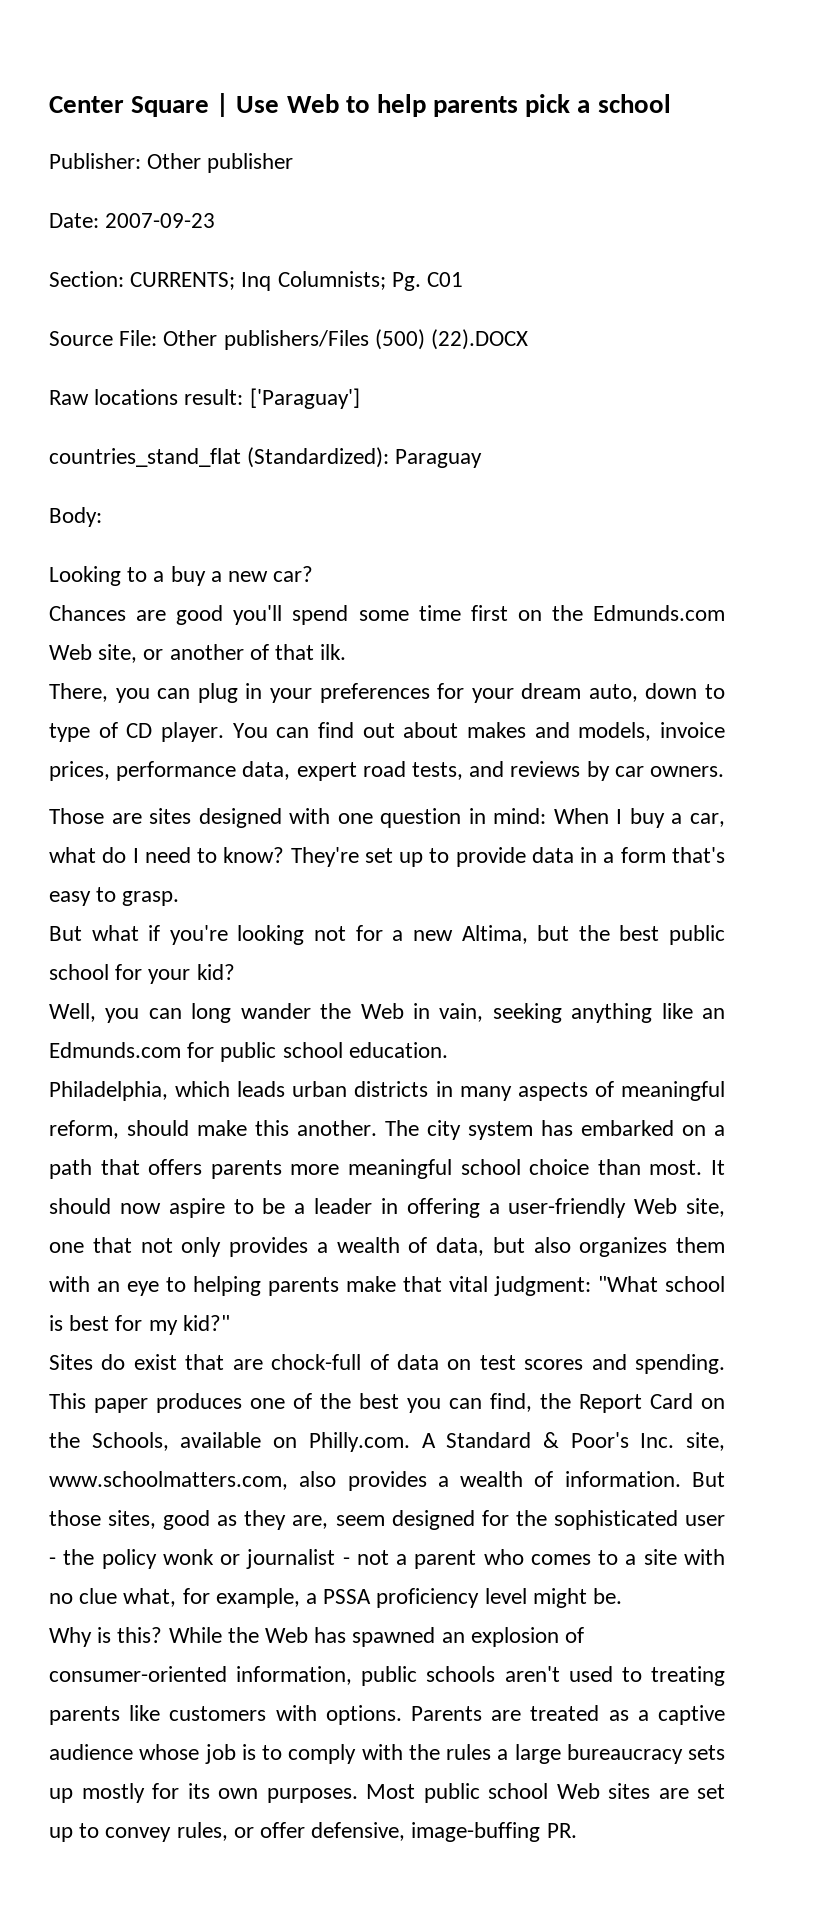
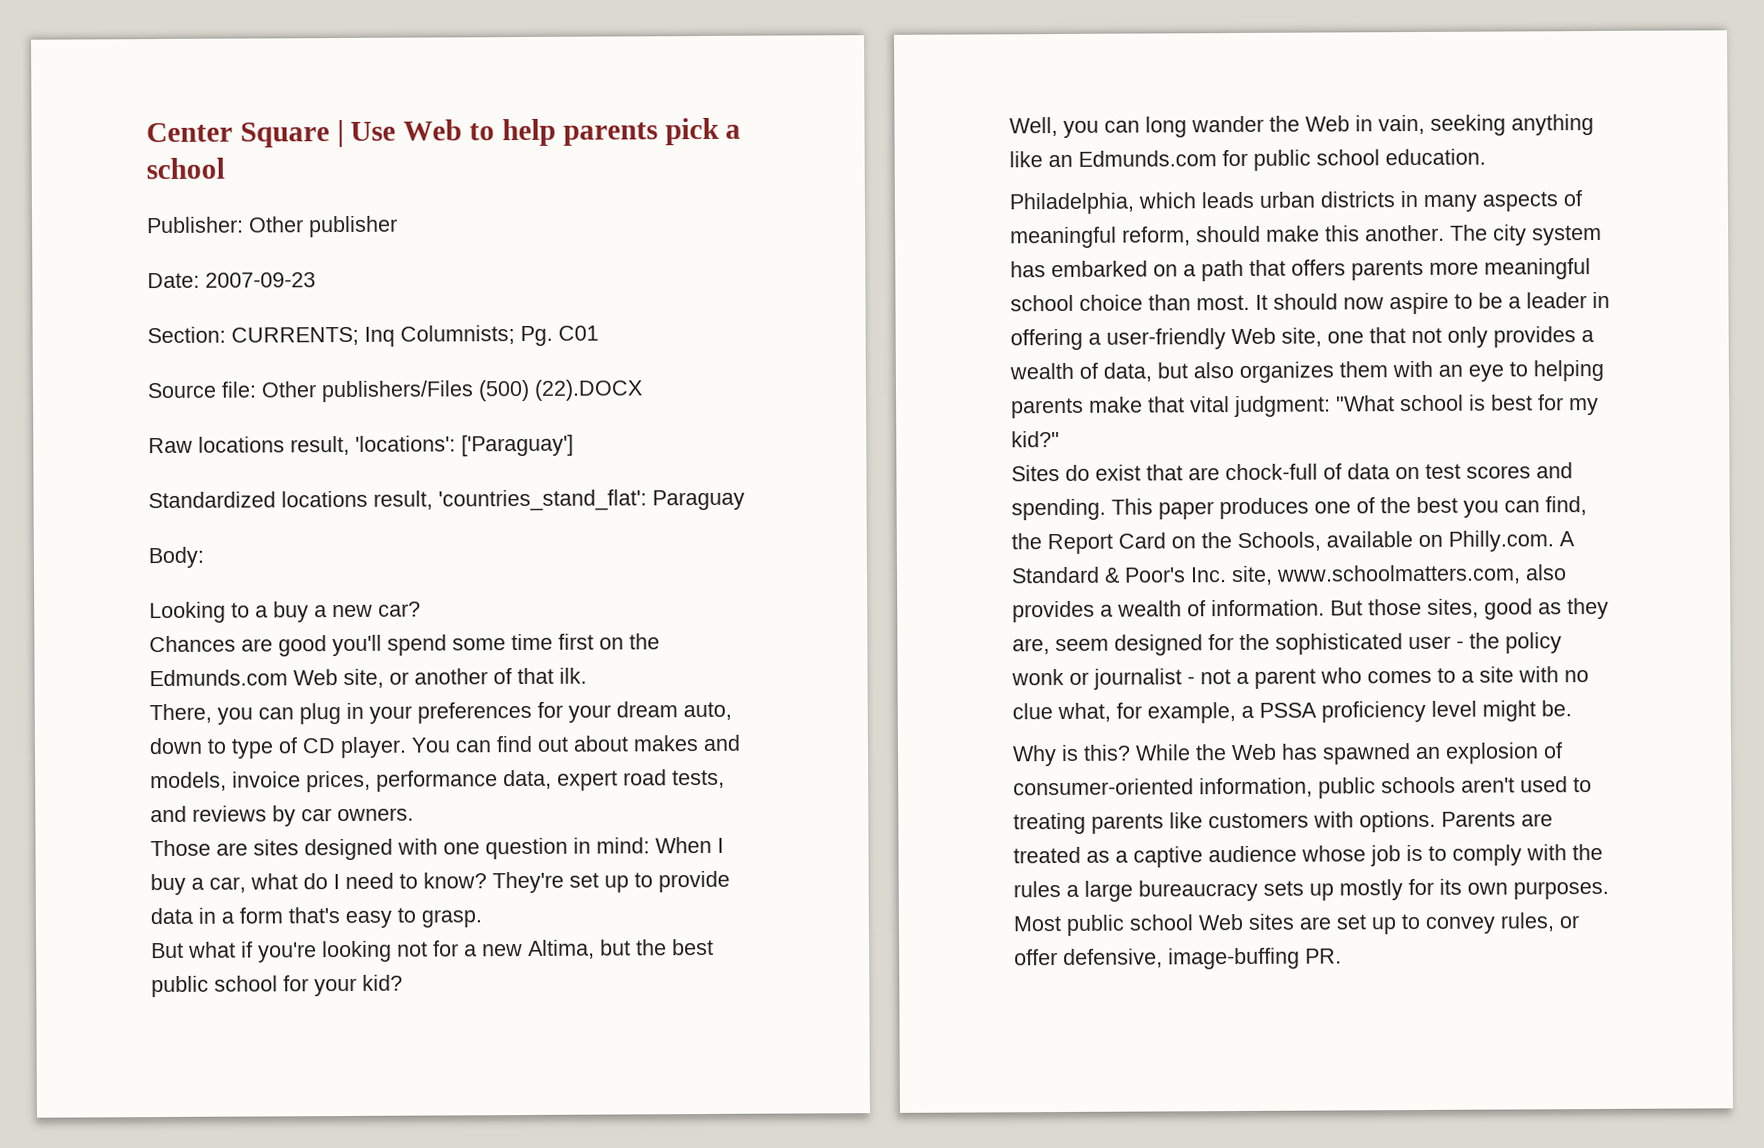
- Source File: Other publishers/Files (500) (22).DOCX
+ Source file: Other publishers/Files (500) (22).DOCX
- Raw locations result: ['Paraguay']
+ Raw locations result, 'locations': ['Paraguay']
- countries_stand_flat (Standardized): Paraguay
+ Standardized locations result, 'countries_stand_flat': Paraguay

